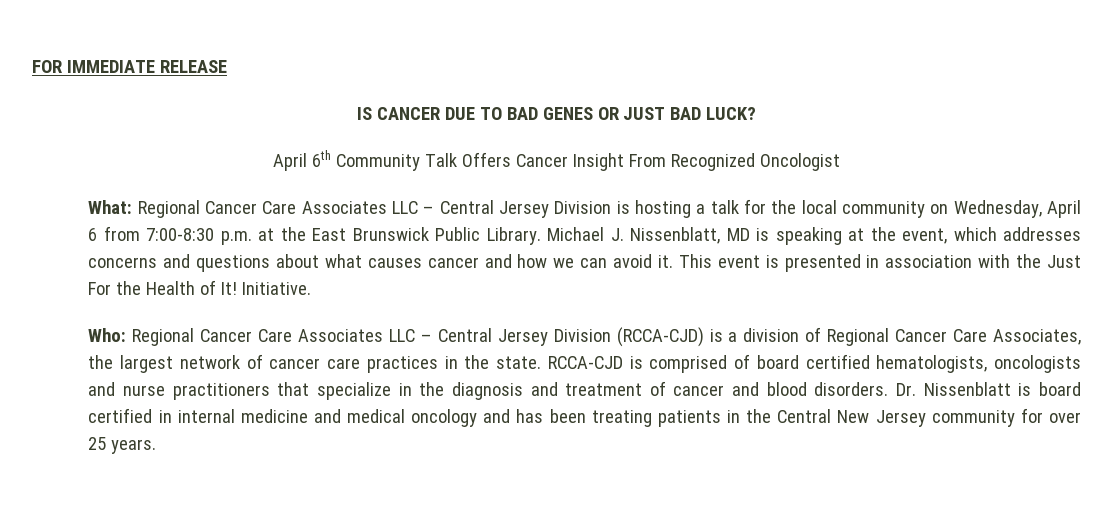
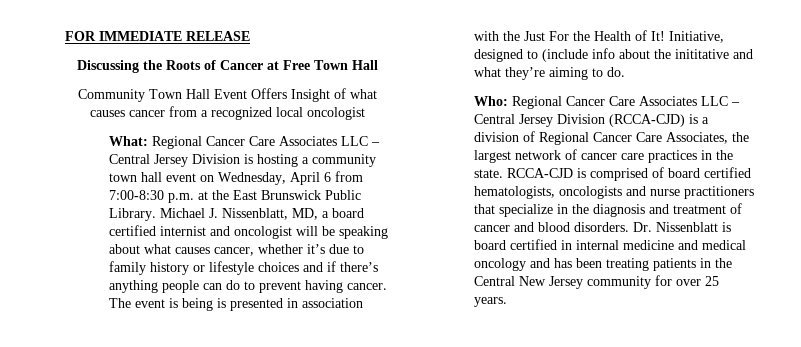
- IS CANCER DUE TO BAD GENES OR JUST BAD LUCK?
- April 6th Community Talk Offers Cancer Insight From Recognized Oncologist
+ Discussing the Roots of Cancer at Free Town Hall
+ Community Town Hall Event Offers Insight of what causes cancer from a recognized local oncologist
- What: Regional Cancer Care Associates LLC – Central Jersey Division is hosting a talk for the local community on Wednesday, April 6 from 7:00-8:30 p.m. at the East Brunswick Public Library.
+ What: Regional Cancer Care Associates LLC – Central Jersey Division is hosting a community town hall event on Wednesday, April 6 from 7:00-8:30 p.m. at the East Brunswick Public Library.
- Michael J. Nissenblatt, MD is speaking at the event, which addresses concerns and questions about what causes cancer and how we can avoid it. This event is presented in association with the Just For the Health of It!
+ Michael J. Nissenblatt, MD, a board certified internist and oncologist will be speaking about what causes cancer, whether it’s due to family history or lifestyle choices and if there’s anything people can do to prevent having cancer. The event is being is presented in association with the Just For the Health of It!
- Initiative.
+ Initiative, designed to (include info about the inititative and what they’re aiming to do.

